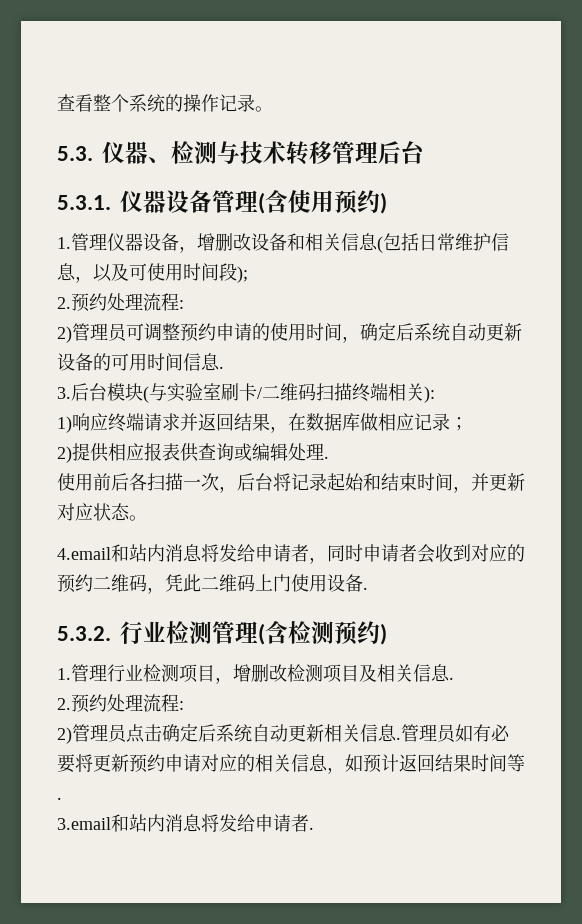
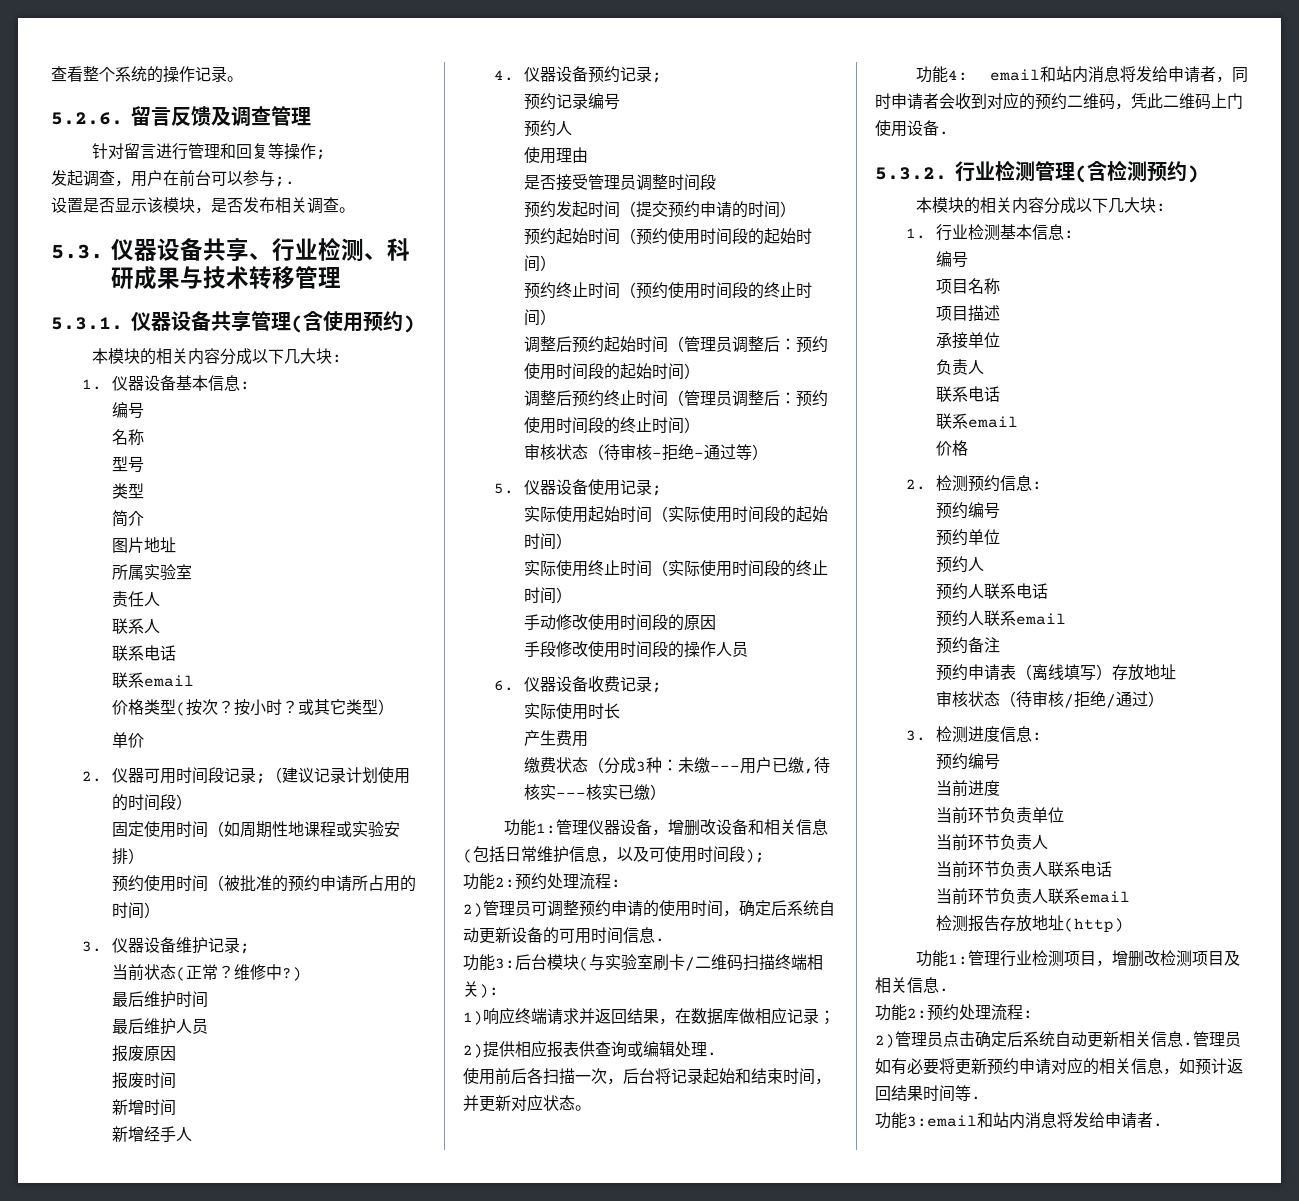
- 5.3.仪器、检测与技术转移管理后台
+ 5.2.6.留言反馈及调查管理
+ 针对留言进行管理和回复等操作;
+ 发起调查，用户在前台可以参与;.
+ 设置是否显示该模块，是否发布相关调查。
+ 5.3.仪器设备共享、行业检测、科研成果与技术转移管理
- 5.3.1.仪器设备管理(含使用预约)
- 1.管理仪器设备，增删改设备和相关信息(包括日常维护信息，以及可使用时间段);
- 2.预约处理流程:
+ 5.3.1.仪器设备共享管理(含使用预约)
+ 本模块的相关内容分成以下几大块:
+ 1.仪器设备基本信息:
+ 编号
+ 名称
+ 型号
+ 类型
+ 简介
+ 图片地址
+ 所属实验室
+ 责任人
+ 联系人
+ 联系电话
+ 联系email
+ 价格类型(按次？按小时？或其它类型）
+ 单价
+ 2.仪器可用时间段记录;（建议记录计划使用的时间段）
+ 固定使用时间（如周期性地课程或实验安排）
+ 预约使用时间（被批准的预约申请所占用的时间）
+ 3.仪器设备维护记录;
+ 当前状态(正常？维修中?)
+ 最后维护时间
+ 最后维护人员
+ 报废原因
+ 报废时间
+ 新增时间
+ 新增经手人
+ 4.仪器设备预约记录;
+ 预约记录编号
+ 预约人
+ 使用理由
+ 是否接受管理员调整时间段
+ 预约发起时间（提交预约申请的时间）
+ 预约起始时间（预约使用时间段的起始时间）
+ 预约终止时间（预约使用时间段的终止时间）
+ 调整后预约起始时间（管理员调整后：预约使用时间段的起始时间）
+ 调整后预约终止时间（管理员调整后：预约使用时间段的终止时间）
+ 审核状态（待审核-拒绝-通过等）
+ 5.仪器设备使用记录;
+ 实际使用起始时间（实际使用时间段的起始时间）
+ 实际使用终止时间（实际使用时间段的终止时间）
+ 手动修改使用时间段的原因
+ 手段修改使用时间段的操作人员
+ 6.仪器设备收费记录;
+ 实际使用时长
+ 产生费用
+ 缴费状态（分成3种：未缴---用户已缴,待核实---核实已缴）
+ 功能1:管理仪器设备，增删改设备和相关信息(包括日常维护信息，以及可使用时间段);
+ 功能2:预约处理流程:
- 3.后台模块(与实验室刷卡/二维码扫描终端相关):
+ 功能3:后台模块(与实验室刷卡/二维码扫描终端相关):
- 4.email和站内消息将发给申请者，同时申请者会收到对应的预约二维码，凭此二维码上门使用设备.
+ 功能4: email和站内消息将发给申请者，同时申请者会收到对应的预约二维码，凭此二维码上门使用设备.
  5.3.2.行业检测管理(含检测预约)
- 1.管理行业检测项目，增删改检测项目及相关信息.
- 2.预约处理流程:
+ 本模块的相关内容分成以下几大块:
+ 1.行业检测基本信息:
+ 编号
+ 项目名称
+ 项目描述
+ 承接单位
+ 负责人
+ 联系电话
+ 联系email
+ 价格
+ 2.检测预约信息:
+ 预约编号
+ 预约单位
+ 预约人
+ 预约人联系电话
+ 预约人联系email
+ 预约备注
+ 预约申请表（离线填写）存放地址
+ 审核状态（待审核/拒绝/通过）
+ 3.检测进度信息:
+ 预约编号
+ 当前进度
+ 当前环节负责单位
+ 当前环节负责人
+ 当前环节负责人联系电话
+ 当前环节负责人联系email
+ 检测报告存放地址(http)
+ 功能1:管理行业检测项目，增删改检测项目及相关信息.
+ 功能2:预约处理流程:
- 3.email和站内消息将发给申请者.
+ 功能3:email和站内消息将发给申请者.

